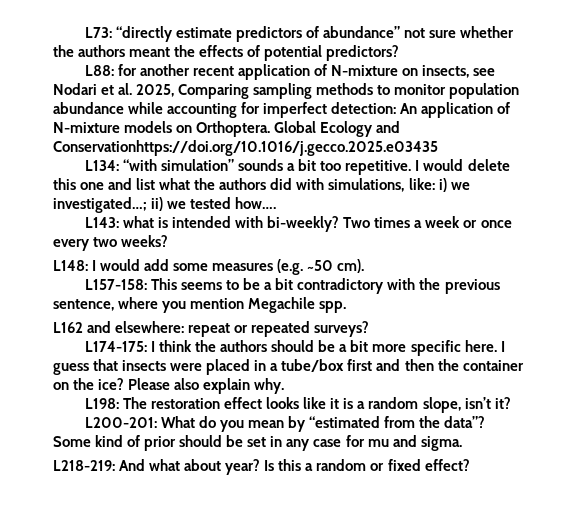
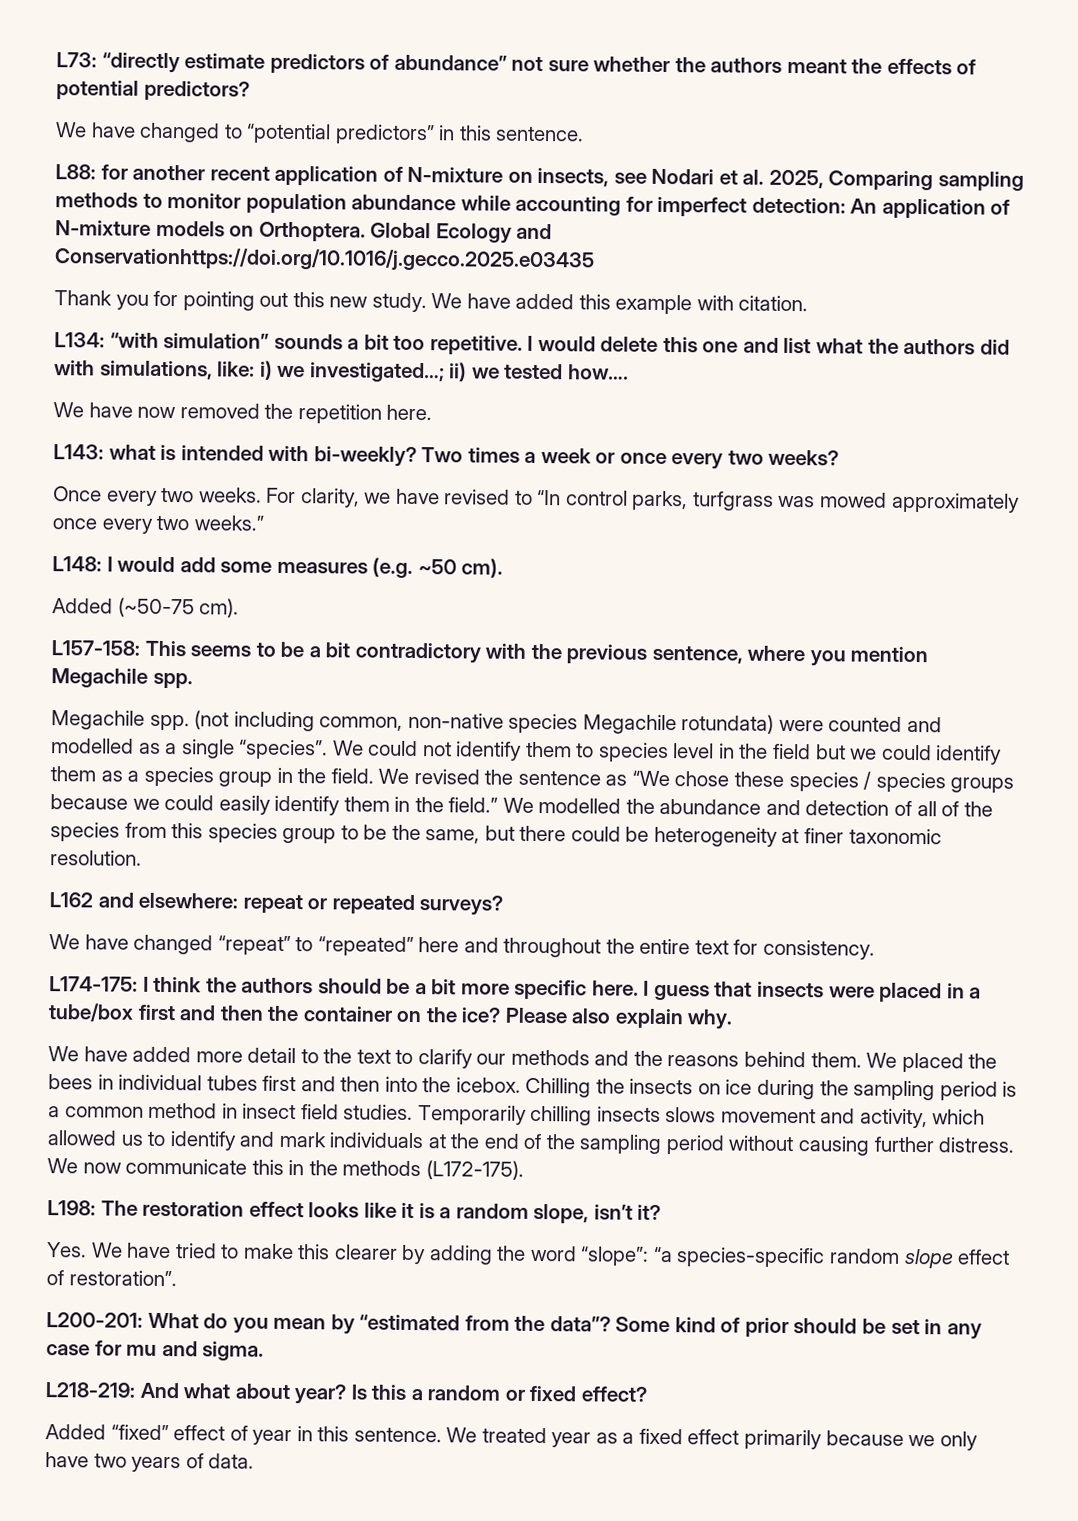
+ We have changed to “potential predictors” in this sentence.
+ Thank you for pointing out this new study. We have added this example with citation.
+ We have now removed the repetition here.
+ Once every two weeks. For clarity, we have revised to “In control parks, turfgrass was mowed approximately once every two weeks.”
+ Added (~50-75 cm).
+ Megachile spp. (not including common, non-native species Megachile rotundata) were counted and modelled as a single “species”. We could not identify them to species level in the field but we could identify them as a species group in the field. We revised the sentence as “We chose these species / species groups because we could easily identify them in the field.” We modelled the abundance and detection of all of the species from this species group to be the same, but there could be heterogeneity at finer taxonomic resolution.
+ We have changed “repeat” to “repeated” here and throughout the entire text for consistency.
+ We have added more detail to the text to clarify our methods and the reasons behind them. We placed the bees in individual tubes first and then into the icebox. Chilling the insects on ice during the sampling period is a common method in insect field studies. Temporarily chilling insects slows movement and activity, which allowed us to identify and mark individuals at the end of the sampling period without causing further distress. We now communicate this in the methods (L172-175).
+ Yes. We have tried to make this clearer by adding the word “slope”: “a species-specific random slope effect of restoration”.
+ Added “fixed” effect of year in this sentence. We treated year as a fixed effect primarily because we only have two years of data.

